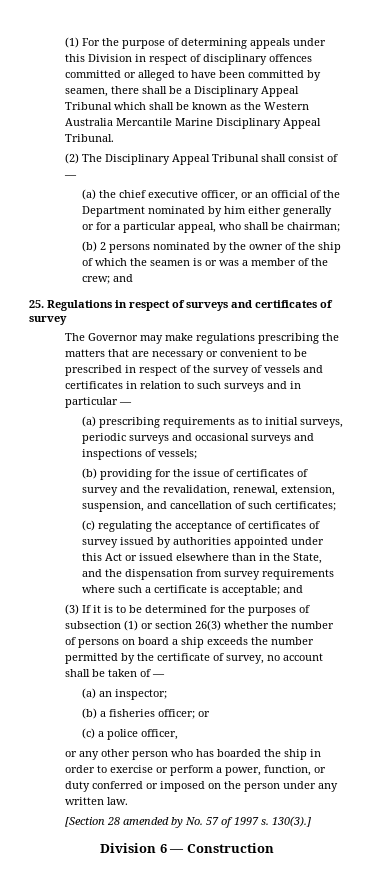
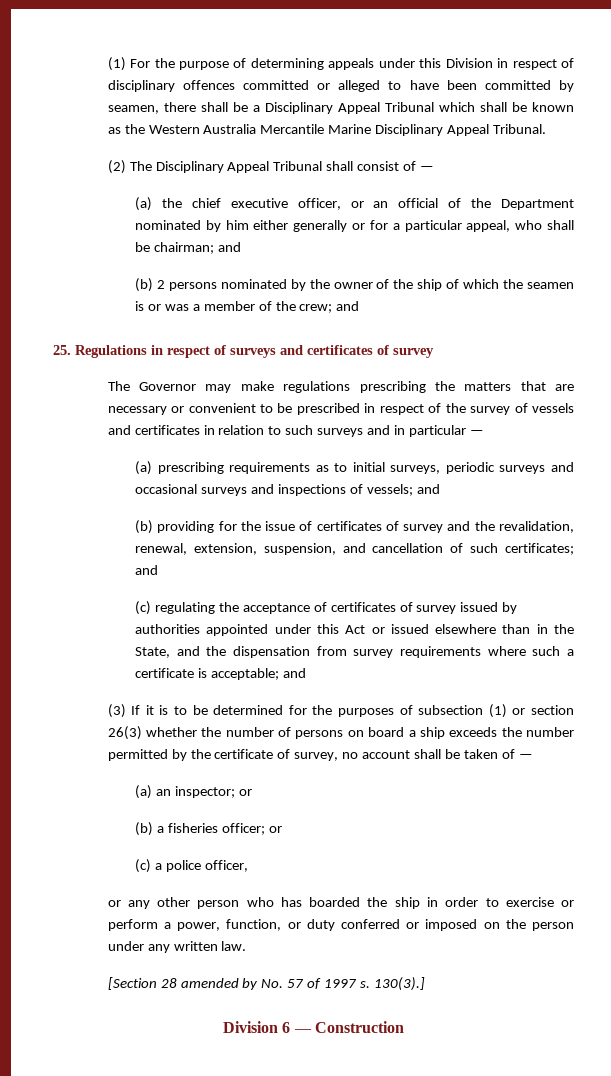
- (a) the chief executive officer, or an official of the Department nominated by him either generally or for a particular appeal, who shall be chairman;
+ (a) the chief executive officer, or an official of the Department nominated by him either generally or for a particular appeal, who shall be chairman; and
- (a) prescribing requirements as to initial surveys, periodic surveys and occasional surveys and inspections of vessels;
+ (a) prescribing requirements as to initial surveys, periodic surveys and occasional surveys and inspections of vessels; and
- (b) providing for the issue of certificates of survey and the revalidation, renewal, extension, suspension, and cancellation of such certificates;
+ (b) providing for the issue of certificates of survey and the revalidation, renewal, extension, suspension, and cancellation of such certificates; and
- (a) an inspector;
+ (a) an inspector; or

